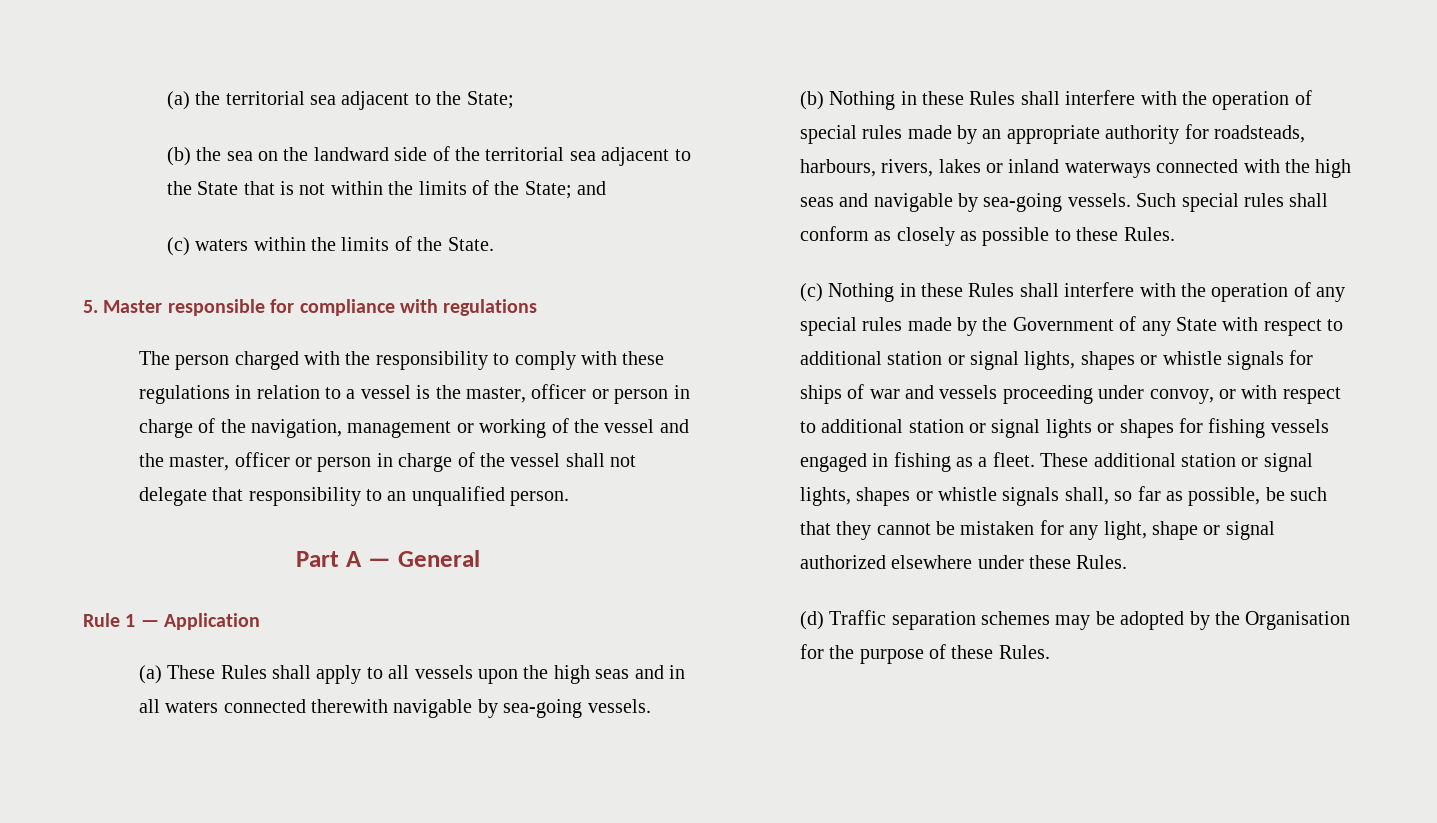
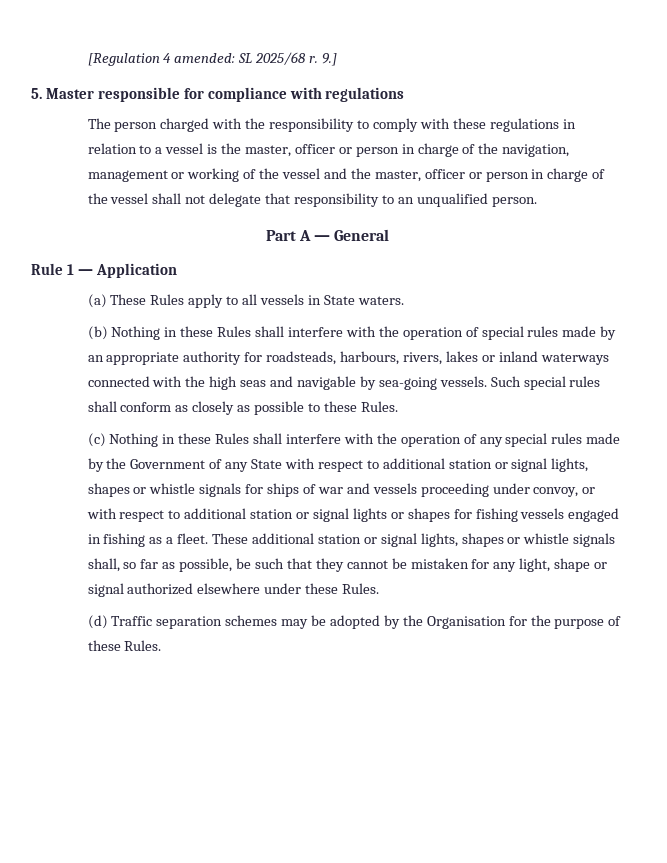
- (a) the territorial sea adjacent to the State;
- (b) the sea on the landward side of the territorial sea adjacent to the State that is not within the limits of the State; and
- (c) waters within the limits of the State.
+ [Regulation 4 amended: SL 2025/68 r. 9.]
- (a) These Rules shall apply to all vessels upon the high seas and in all waters connected therewith navigable by sea-going vessels.
+ (a) These Rules apply to all vessels in State waters.

